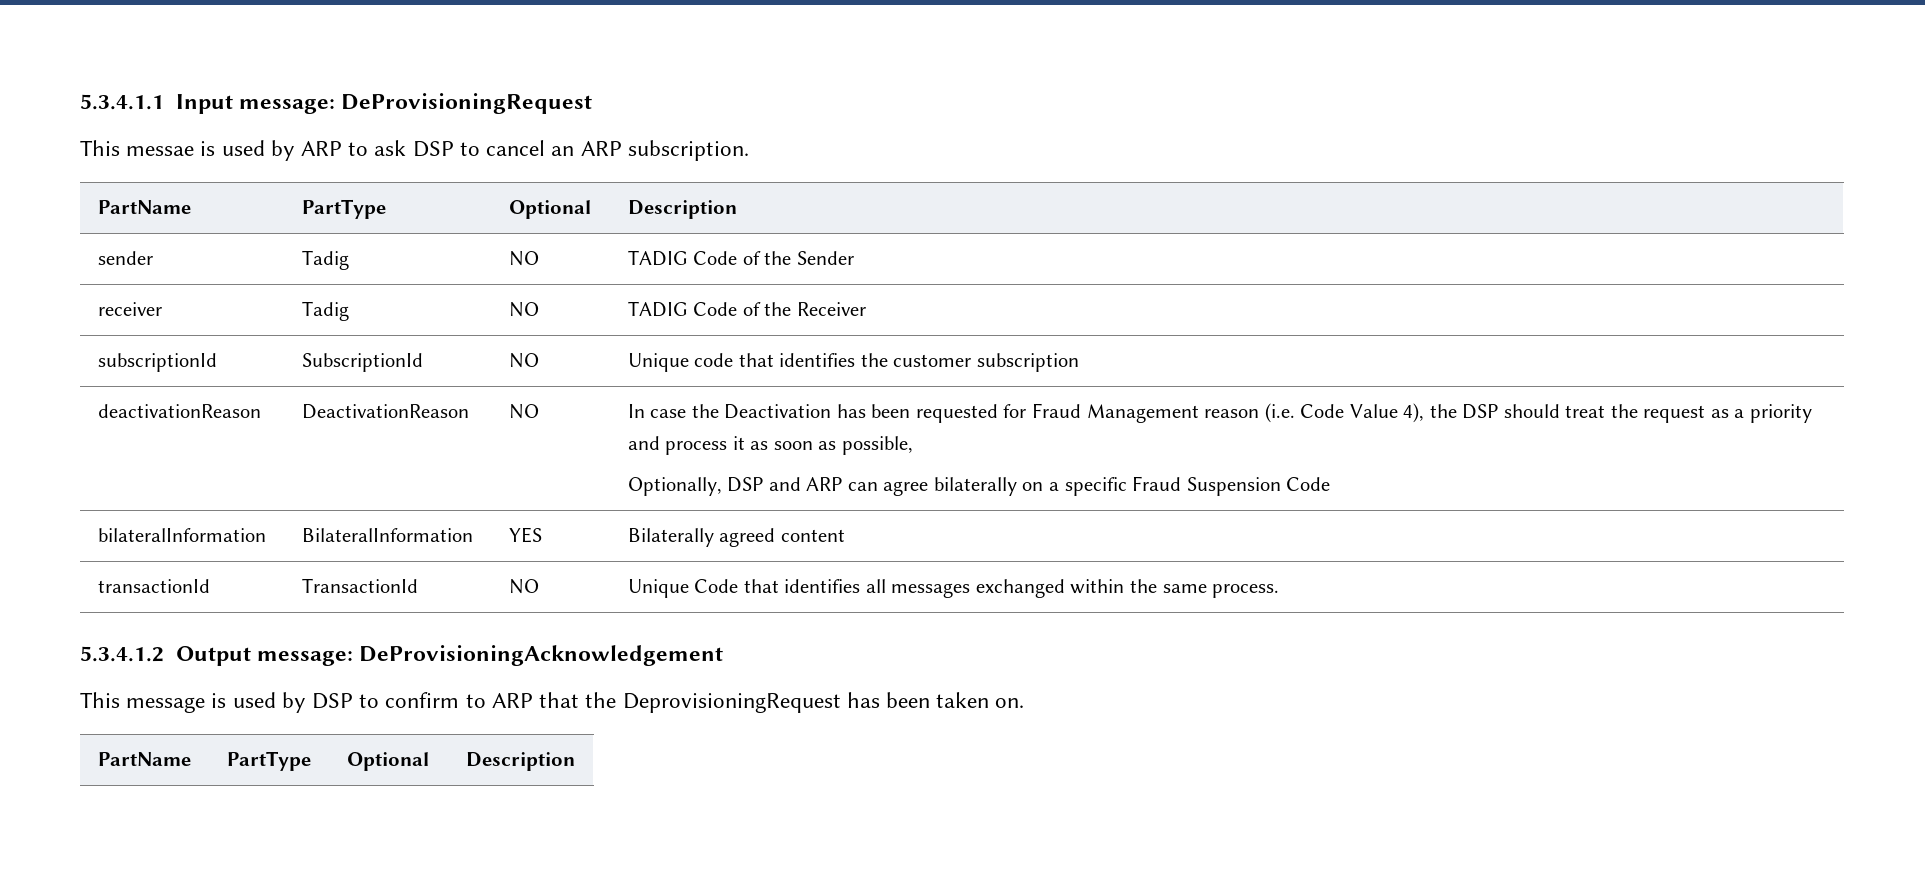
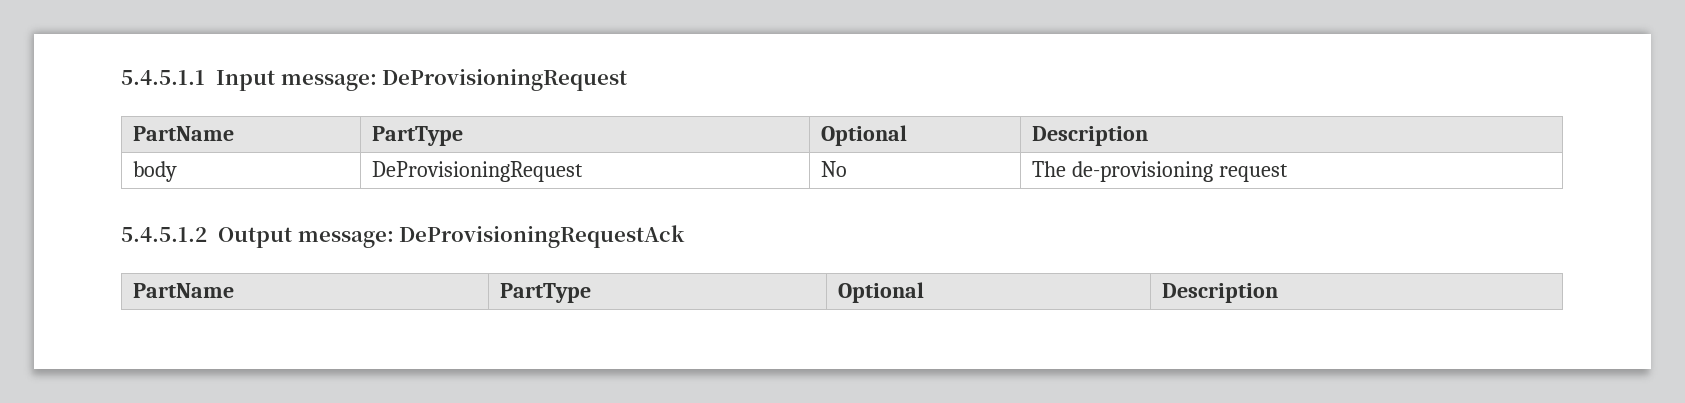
- 5.3.4.1.1 Input message: DeProvisioningRequest
- This messae is used by ARP to ask DSP to cancel an ARP subscription.
+ 5.4.5.1.1 Input message: DeProvisioningRequest
  PartName | PartType | Optional | Description
- sender | Tadig | NO | TADIG Code of the Sender
- receiver | Tadig | NO | TADIG Code of the Receiver
- subscriptionId | SubscriptionId | NO | Unique code that identifies the customer subscription
- deactivationReason | DeactivationReason | NO | In case the Deactivation has been requested for Fraud Management reason (i.e. Code Value 4), the DSP should treat the request as a priority and process it as soon as possible,
- Optionally, DSP and ARP can agree bilaterally on a specific Fraud Suspension Code
- bilateralInformation | BilateralInformation | YES | Bilaterally agreed content
- transactionId | TransactionId | NO | Unique Code that identifies all messages exchanged within the same process.
- 5.3.4.1.2 Output message: DeProvisioningAcknowledgement
- This message is used by DSP to confirm to ARP that the DeprovisioningRequest has been taken on.
+ body | DeProvisioningRequest | No | The de-provisioning request
+ 5.4.5.1.2 Output message: DeProvisioningRequestAck

